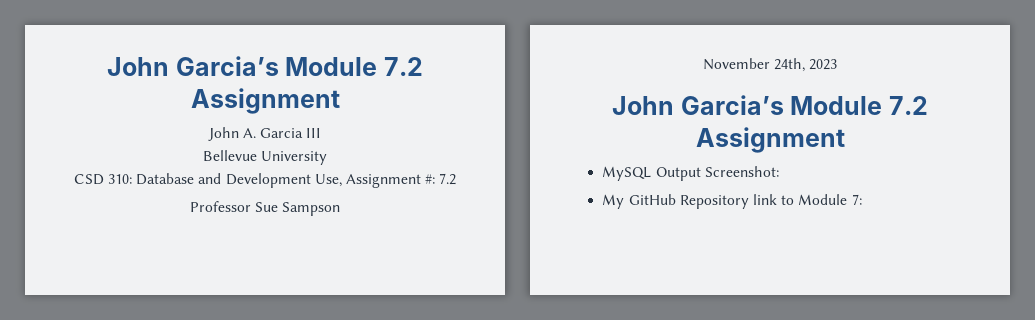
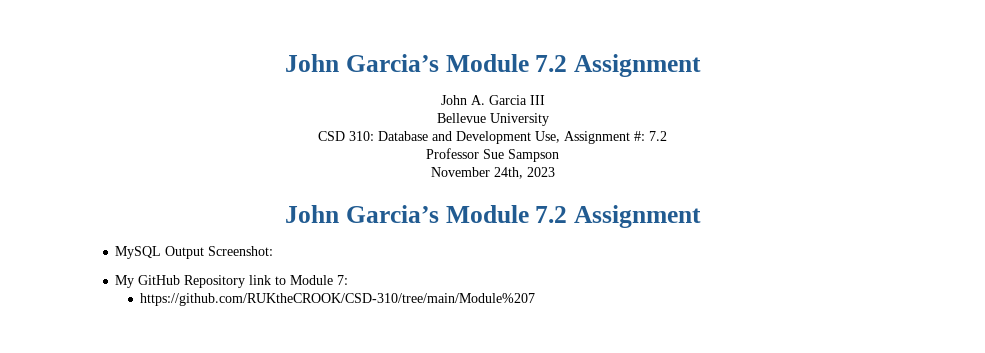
+ https://github.com/RUKtheCROOK/CSD-310/tree/main/Module%207

